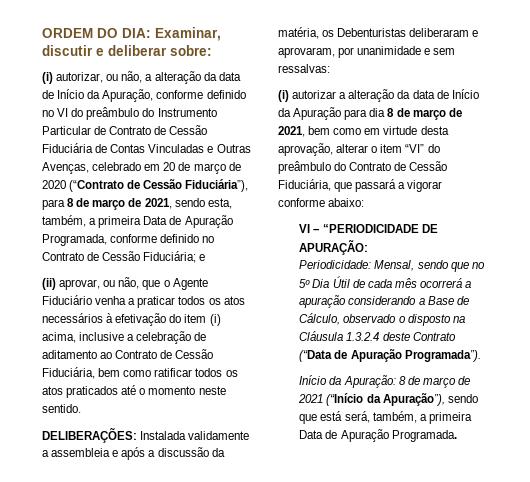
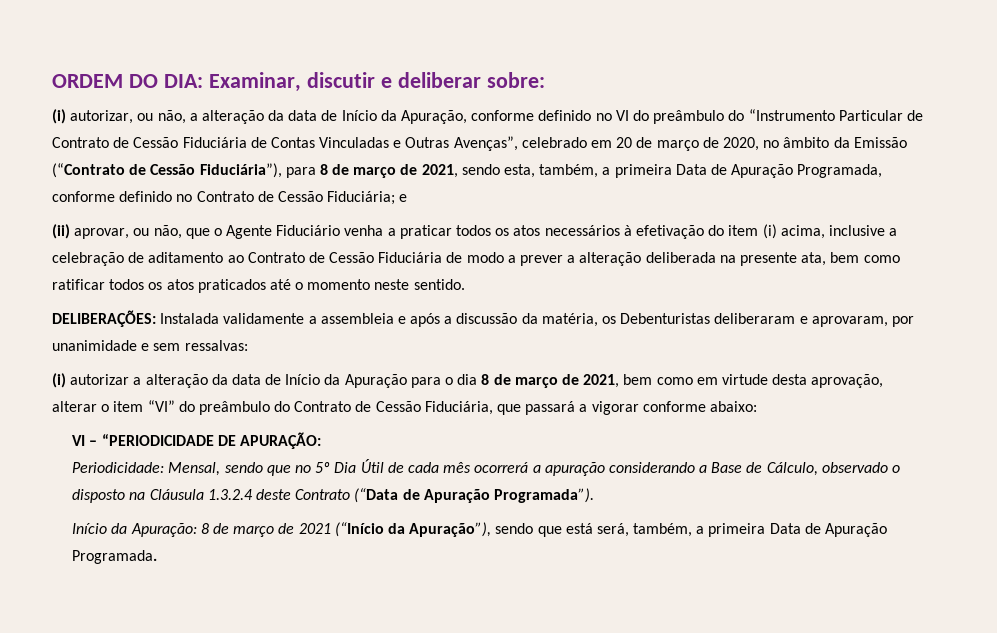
- (i) autorizar, ou não, a alteração da data de Início da Apuração, conforme definido no VI do preâmbulo do Instrumento Particular de Contrato de Cessão Fiduciária de Contas Vinculadas e Outras Avenças, celebrado em 20 de março de 2020 (“Contrato de Cessão Fiduciária”), para 8 de março de 2021, sendo esta, também, a primeira Data de Apuração Programada, conforme definido no Contrato de Cessão Fiduciária;
+ (i) autorizar, ou não, a alteração da data de Início da Apuração, conforme definido no VI do preâmbulo do “Instrumento Particular de Contrato de Cessão Fiduciária de Contas Vinculadas e Outras Avenças”, celebrado em 20 de março de 2020, no âmbito da Emissão (“Contrato de Cessão Fiduciária”), para 8 de março de 2021, sendo esta, também, a primeira Data de Apuração Programada, conforme definido no Contrato de Cessão Fiduciária;
- (ii) aprovar, ou não, que o Agente Fiduciário venha a praticar todos os atos necessários à efetivação do item (i) acima, inclusive a celebração de aditamento ao Contrato de Cessão Fiduciária, bem como ratificar todos os atos praticados até o momento neste sentido.
+ (ii) aprovar, ou não, que o Agente Fiduciário venha a praticar todos os atos necessários à efetivação do item (i) acima, inclusive a celebração de aditamento ao Contrato de Cessão Fiduciária de modo a prever a alteração deliberada na presente ata, bem como ratificar todos os atos praticados até o momento neste sentido.
- (i) autorizar a alteração da data de Início da Apuração para dia 8 de março de 2021, bem como em virtude desta aprovação, alterar o item “VI” do preâmbulo do Contrato de Cessão Fiduciária, que passará a vigorar conforme abaixo:
+ (i) autorizar a alteração da data de Início da Apuração para o dia 8 de março de 2021, bem como em virtude desta aprovação, alterar o item “VI” do preâmbulo do Contrato de Cessão Fiduciária, que passará a vigorar conforme abaixo:

